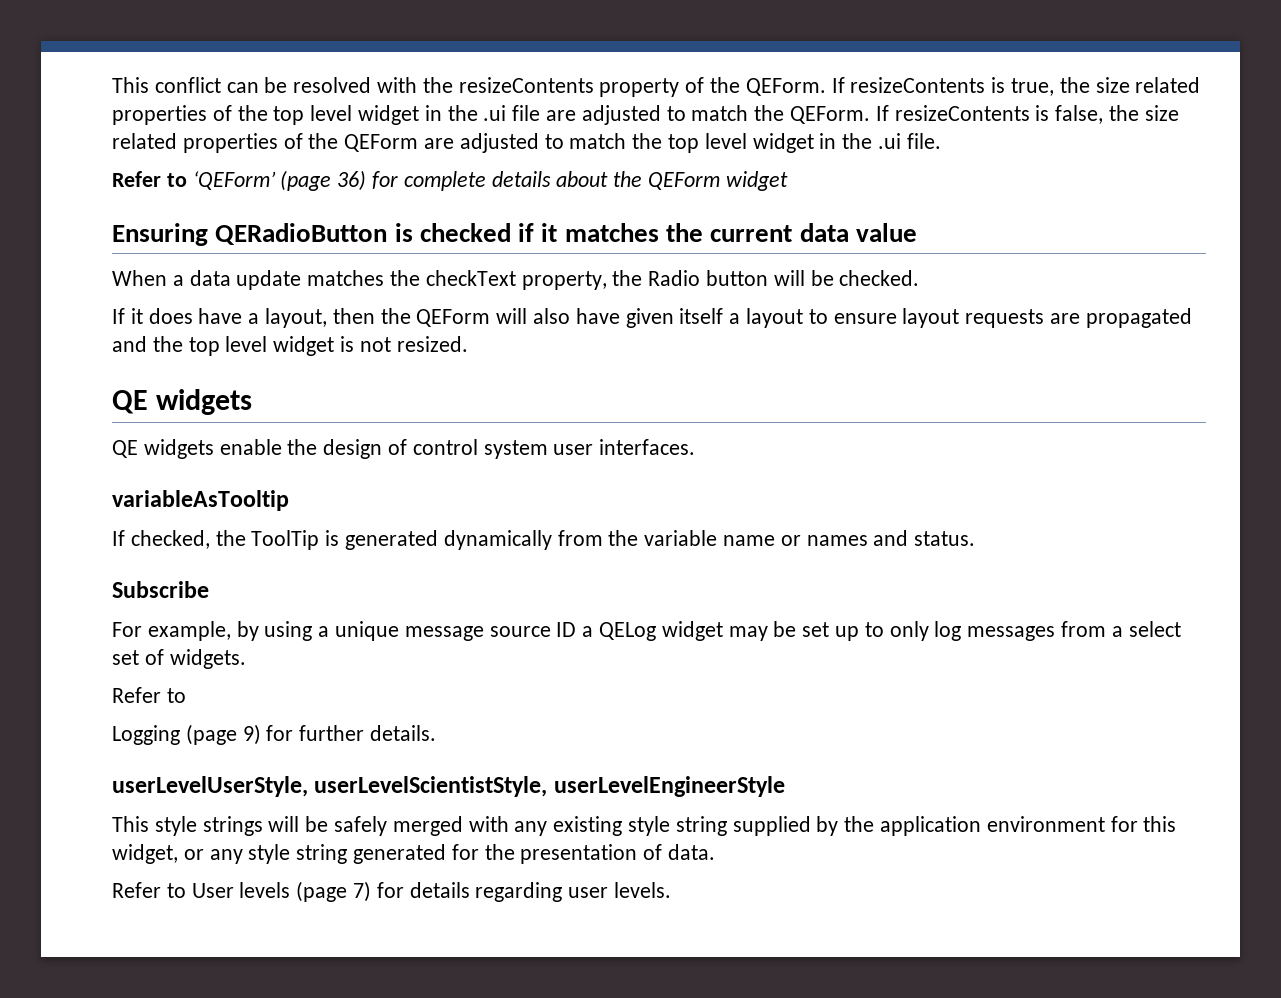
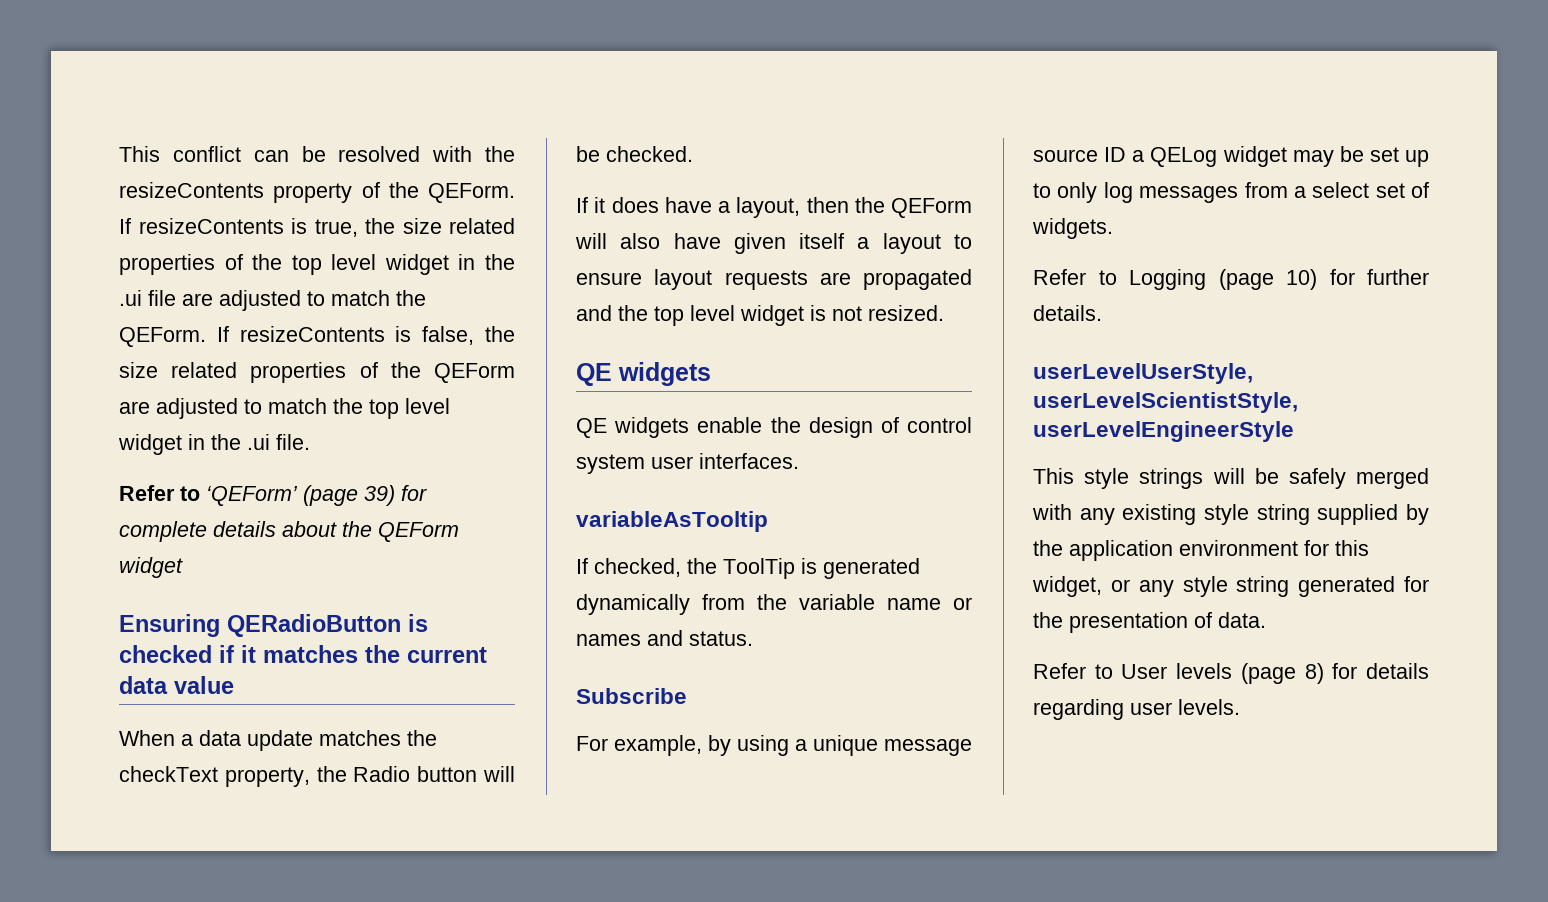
- Refer to ‘QEForm’ (page 36) for complete details about the QEForm widget
+ Refer to ‘QEForm’ (page 39) for complete details about the QEForm widget
  For example, by using a unique message source ID a QELog widget may be set up to only log messages from a select set of widgets.
- Refer to
- Logging (page 9) for further details.
+ Refer to Logging (page 10) for further details.
- Refer to User levels (page 7) for details regarding user levels.
+ Refer to User levels (page 8) for details regarding user levels.

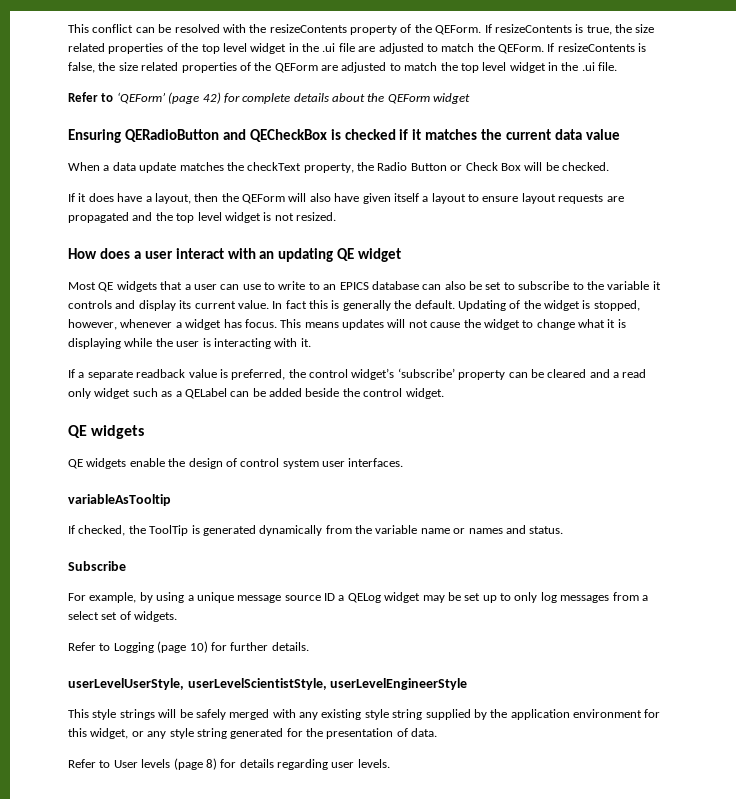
- Refer to ‘QEForm’ (page 39) for complete details about the QEForm widget
+ Refer to ‘QEForm’ (page 42) for complete details about the QEForm widget
- Ensuring QERadioButton is checked if it matches the current data value
+ Ensuring QERadioButton and QECheckBox is checked if it matches the current data value
- When a data update matches the checkText property, the Radio button will be checked.
+ When a data update matches the checkText property, the Radio Button or Check Box will be checked.
+ How does a user interact with an updating QE widget
+ Most QE widgets that a user can use to write to an EPICS database can also be set to subscribe to the variable it controls and display its current value. In fact this is generally the default. Updating of the widget is stopped, however, whenever a widget has focus. This means updates will not cause the widget to change what it is displaying while the user is interacting with it.
+ If a separate readback value is preferred, the control widget’s ‘subscribe’ property can be cleared and a read only widget such as a QELabel can be added beside the control widget.

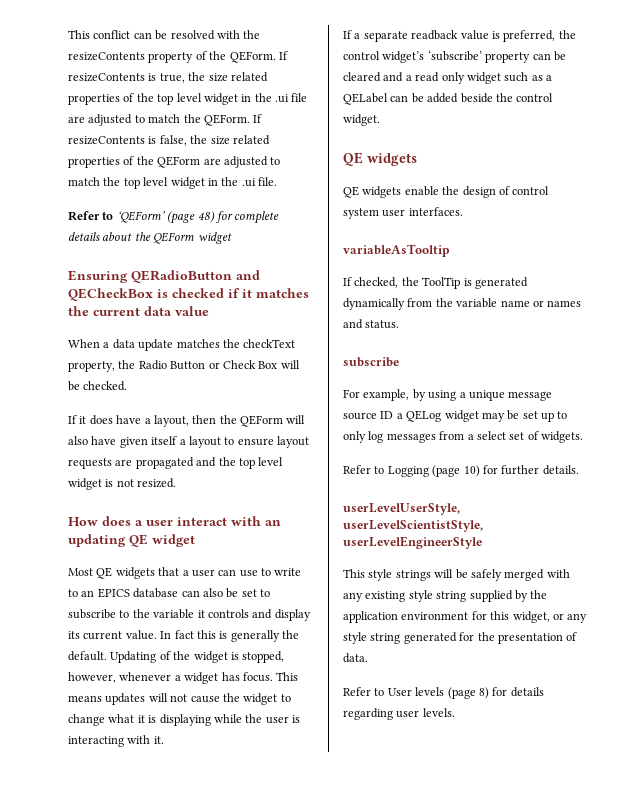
- Refer to ‘QEForm’ (page 42) for complete details about the QEForm widget
+ Refer to ‘QEForm’ (page 48) for complete details about the QEForm widget
  If checked, the ToolTip is generated dynamically from the variable name or names and status.
- Subscribe
+ subscribe

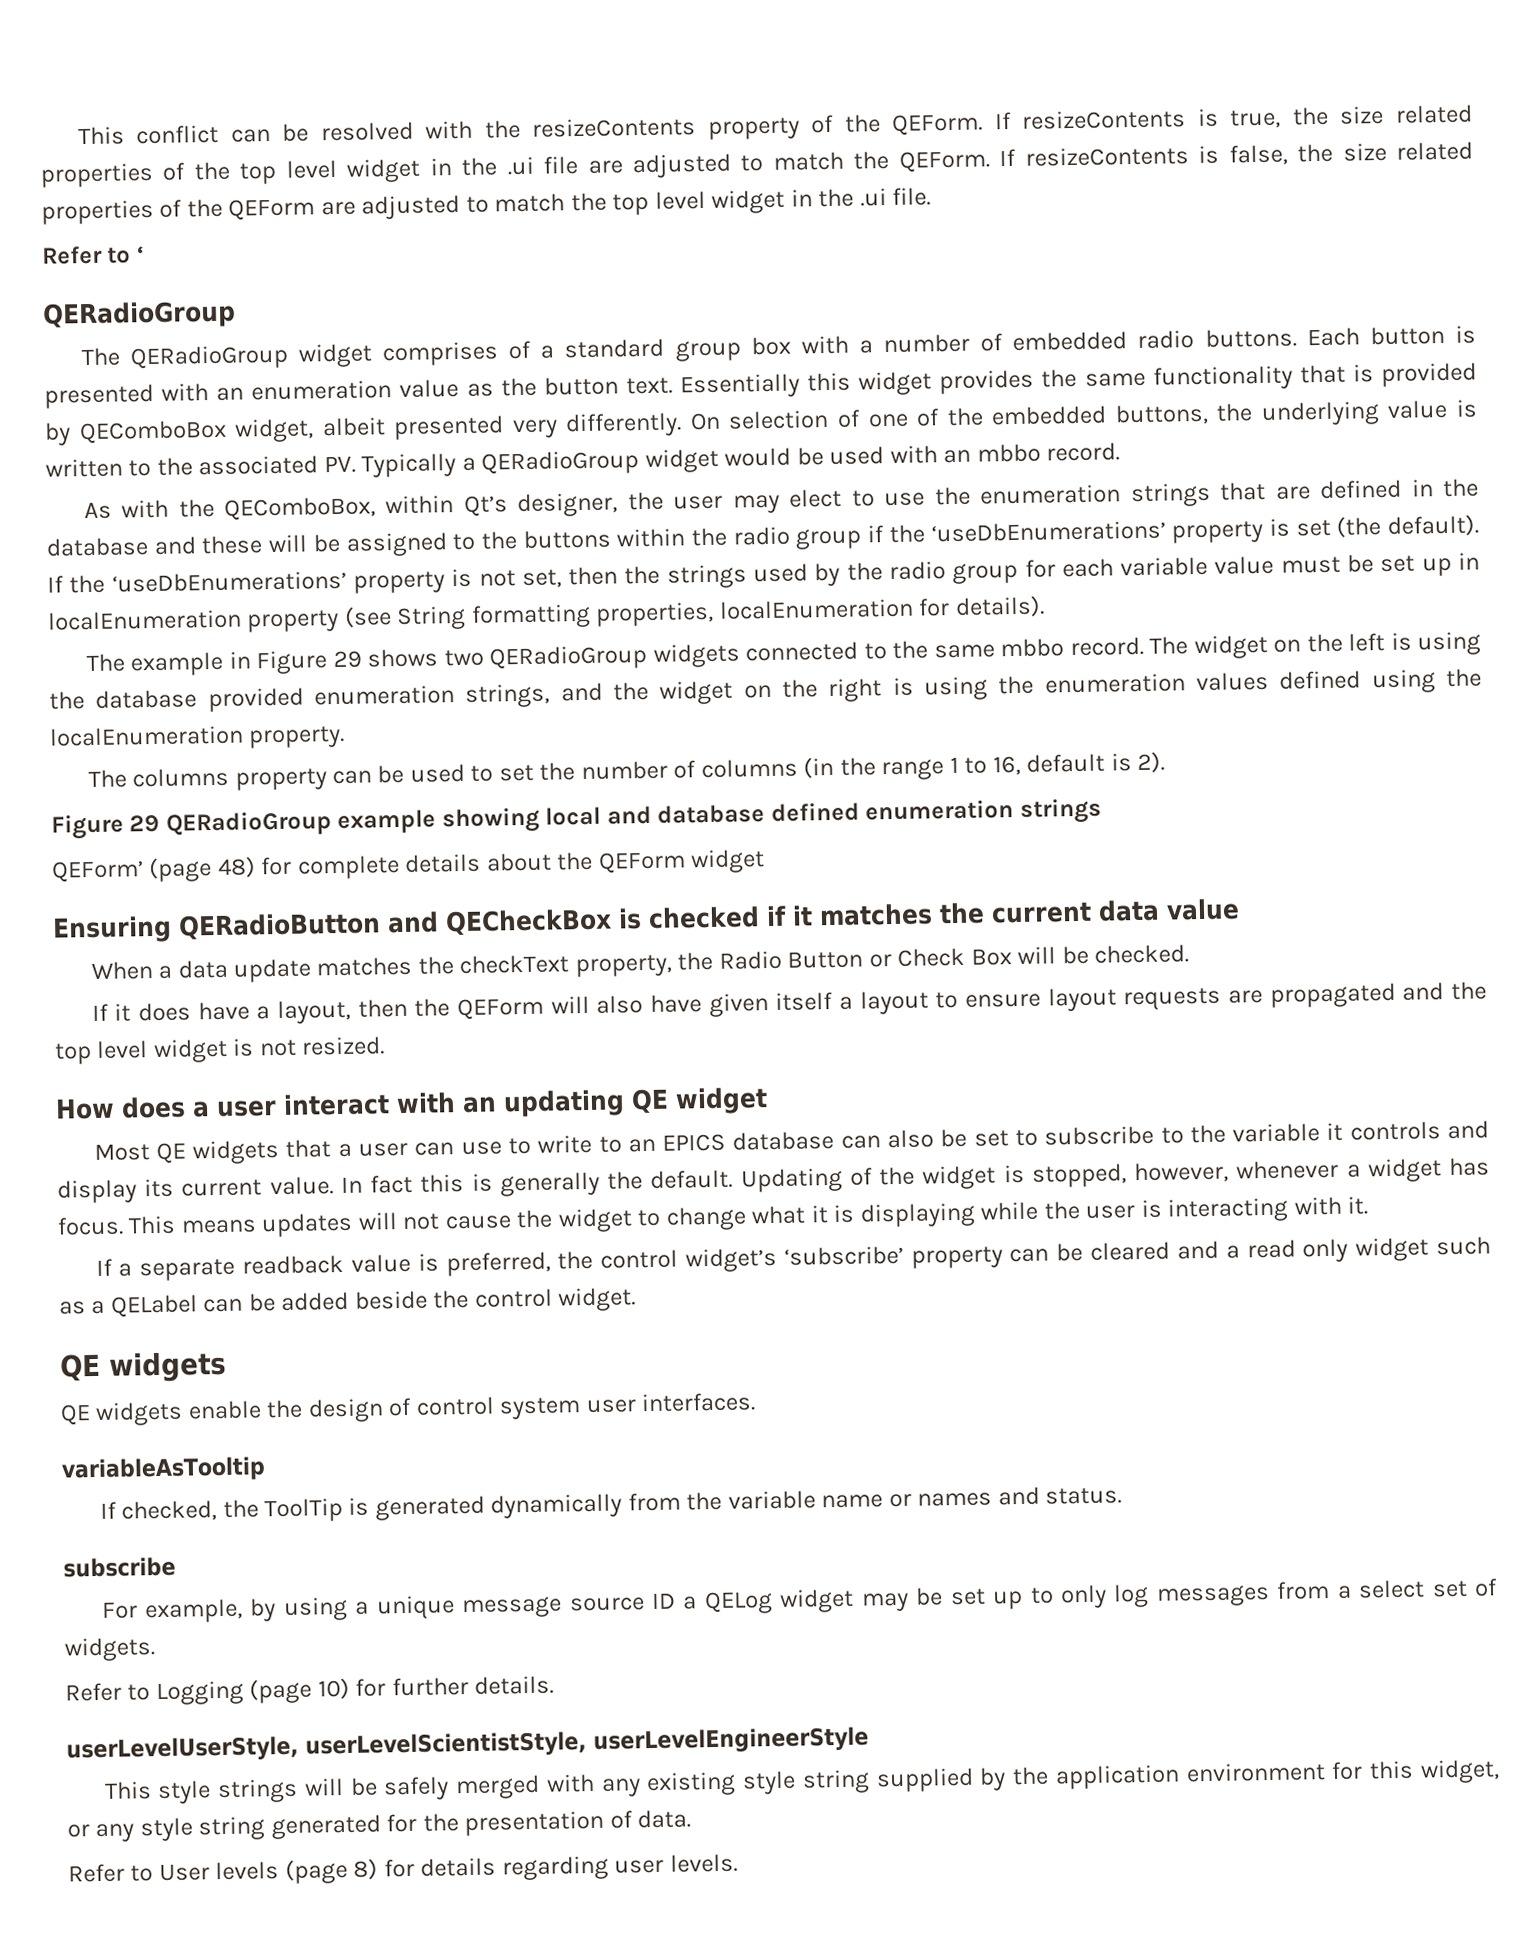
- Refer to ‘QEForm’ (page 48) for complete details about the QEForm widget
+ Refer to ‘
+ QERadioGroup
+ The QERadioGroup widget comprises of a standard group box with a number of embedded radio buttons. Each button is presented with an enumeration value as the button text. Essentially this widget provides the same functionality that is provided by QEComboBox widget, albeit presented very differently. On selection of one of the embedded buttons, the underlying value is written to the associated PV. Typically a QERadioGroup widget would be used with an mbbo record.
+ As with the QEComboBox, within Qt’s designer, the user may elect to use the enumeration strings that are defined in the database and these will be assigned to the buttons within the radio group if the ‘useDbEnumerations’ property is set (the default). If the ‘useDbEnumerations’ property is not set, then the strings used by the radio group for each variable value must be set up in localEnumeration property (see String formatting properties, localEnumeration for details).
+ The example in Figure 29 shows two QERadioGroup widgets connected to the same mbbo record. The widget on the left is using the database provided enumeration strings, and the widget on the right is using the enumeration values defined using the localEnumeration property.
+ The columns property can be used to set the number of columns (in the range 1 to 16, default is 2).
+ Figure 29 QERadioGroup example showing local and database defined enumeration strings
+ QEForm’ (page 48) for complete details about the QEForm widget

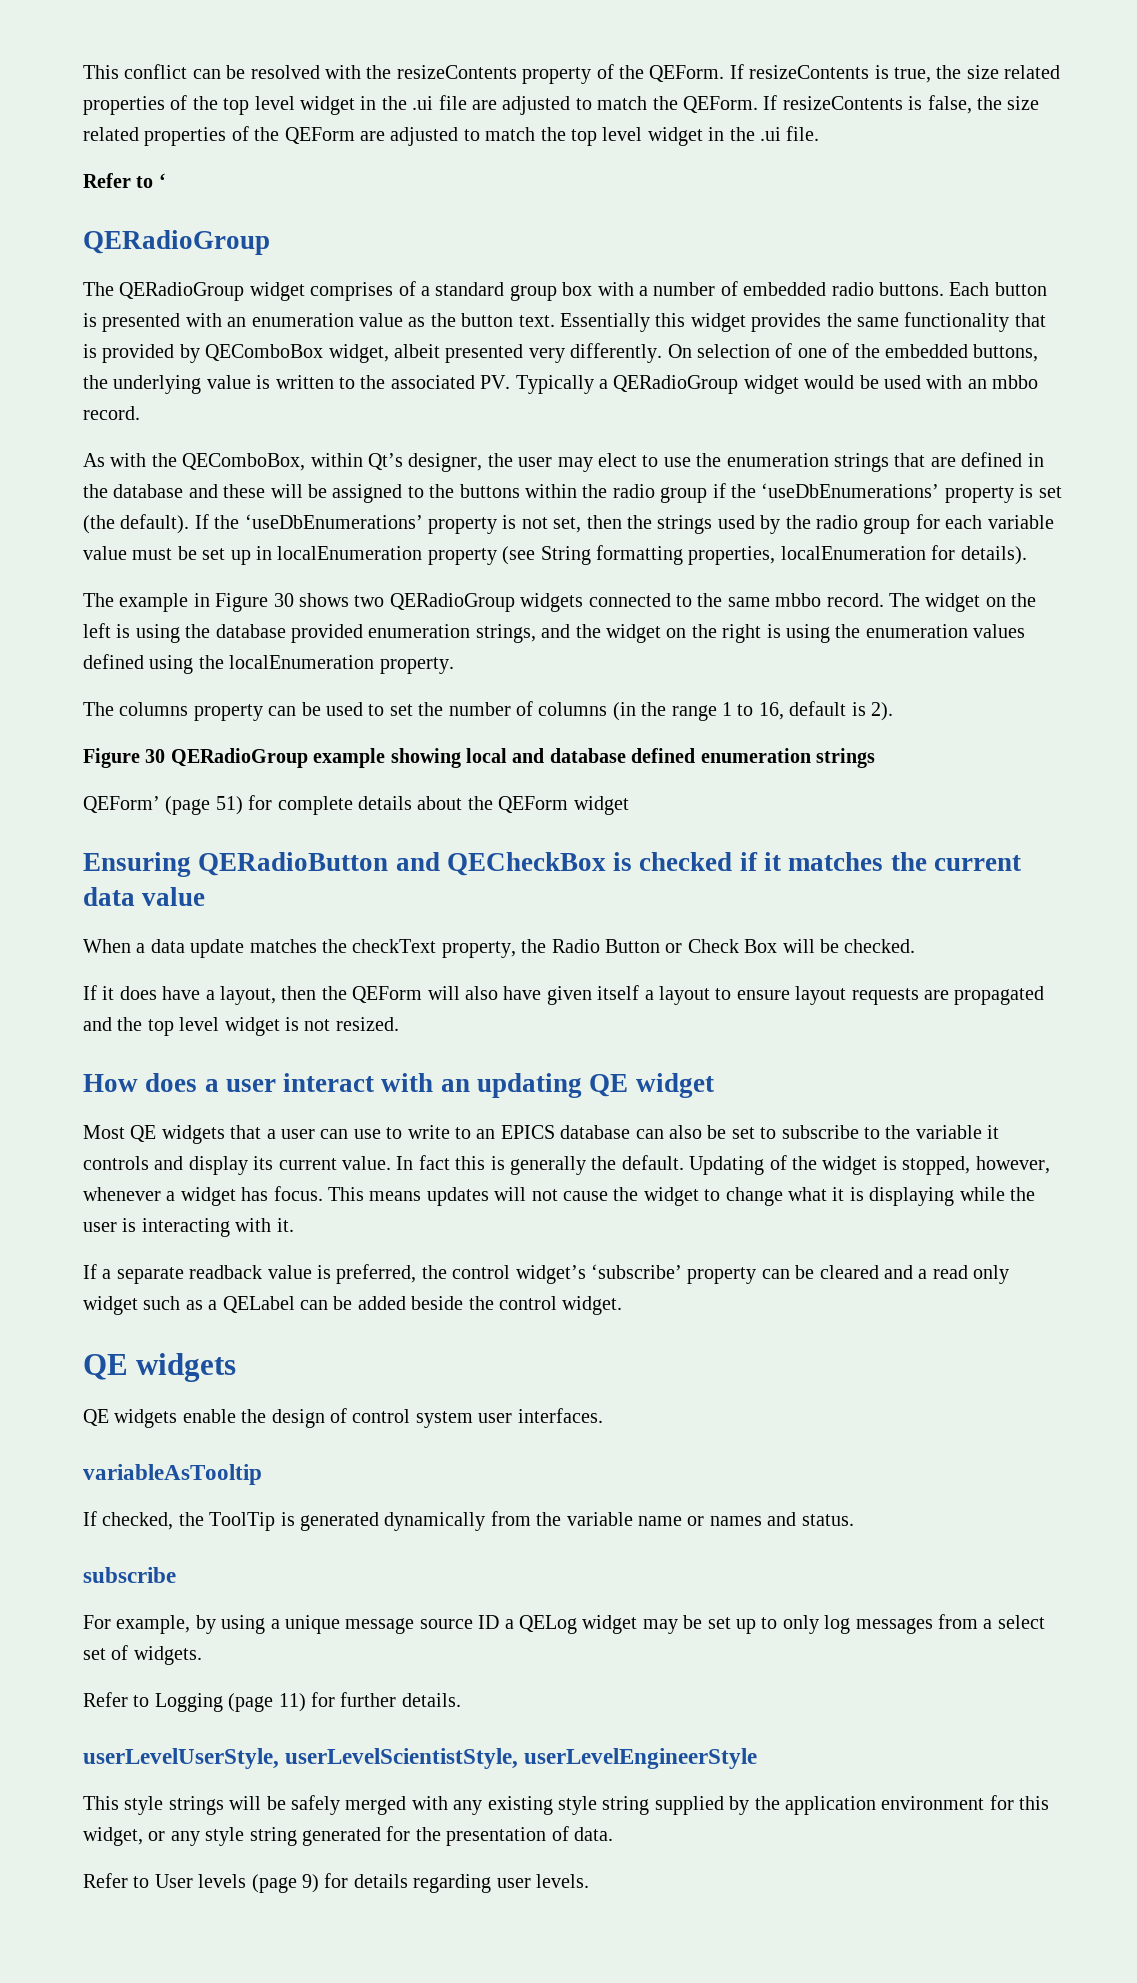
- The example in Figure 29 shows two QERadioGroup widgets connected to the same mbbo record.
+ The example in Figure 30 shows two QERadioGroup widgets connected to the same mbbo record.
- Figure 29 QERadioGroup example showing local and database defined enumeration strings
+ Figure 30 QERadioGroup example showing local and database defined enumeration strings
- QEForm’ (page 48) for complete details about the QEForm widget
+ QEForm’ (page 51) for complete details about the QEForm widget
- Refer to Logging (page 10) for further details.
+ Refer to Logging (page 11) for further details.
- Refer to User levels (page 8) for details regarding user levels.
+ Refer to User levels (page 9) for details regarding user levels.

